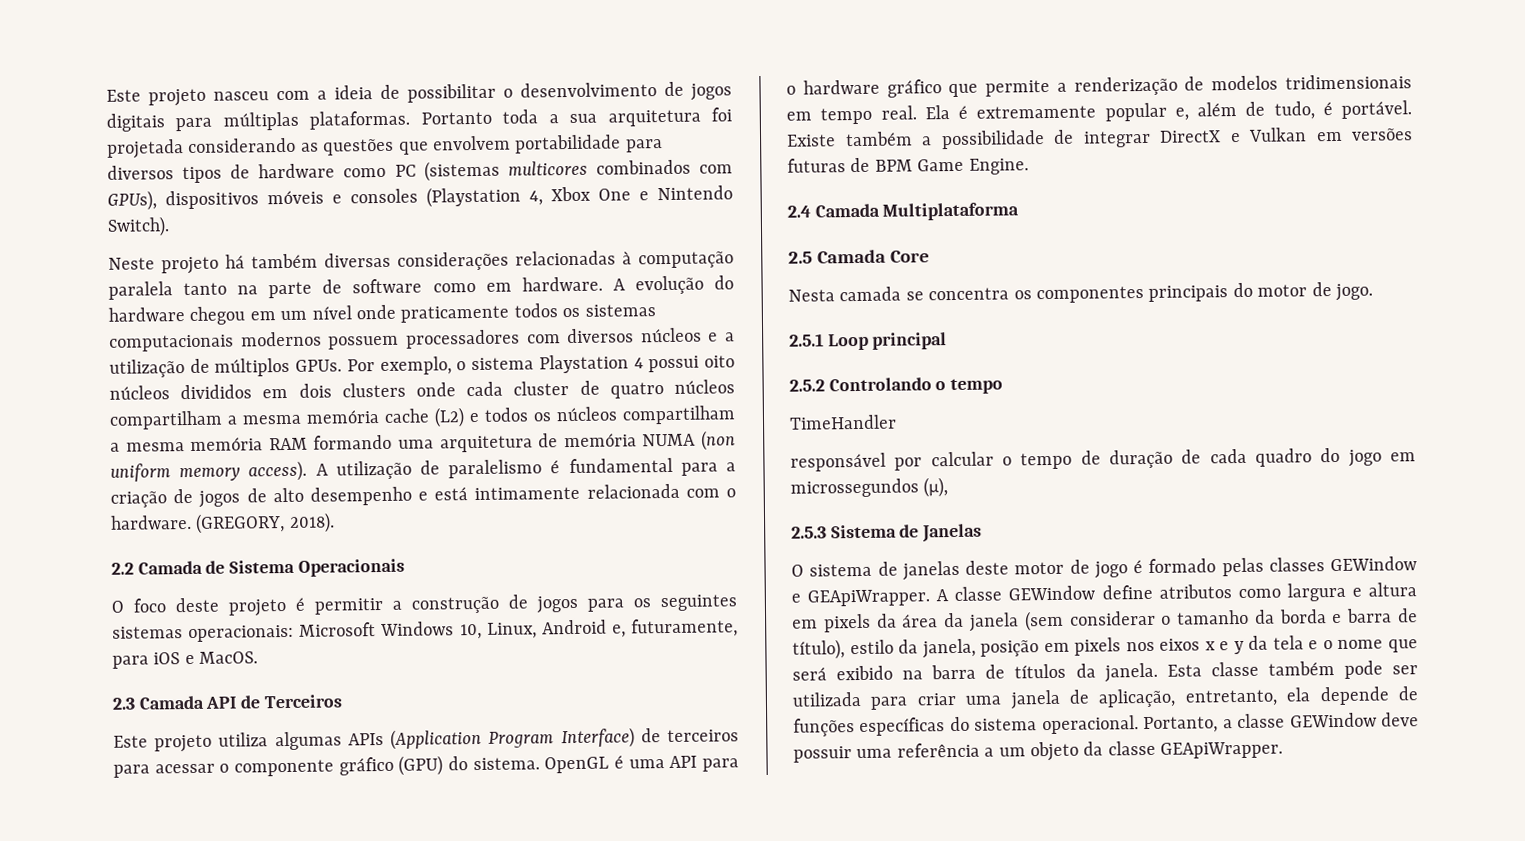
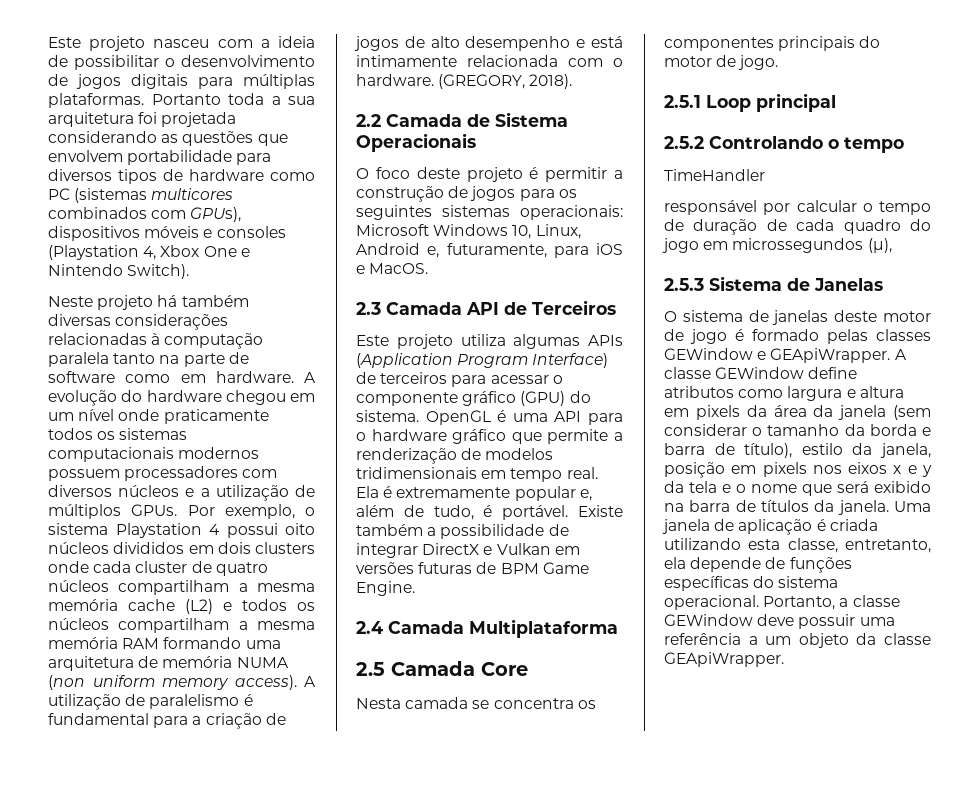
- Esta classe também pode ser utilizada para criar uma janela de aplicação, entretanto, ela depende de funções específicas do sistema operacional.
+ Uma janela de aplicação é criada utilizando esta classe, entretanto, ela depende de funções específicas do sistema operacional.

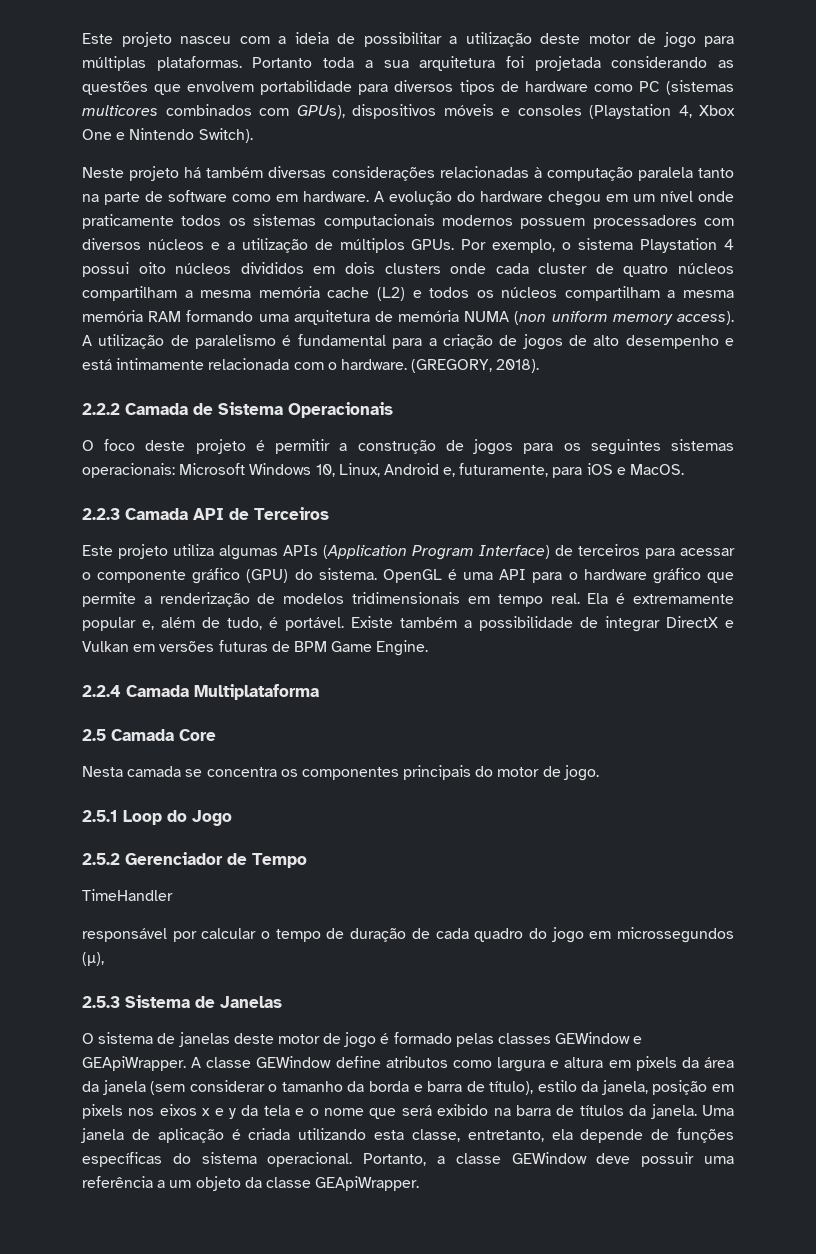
- Este projeto nasceu com a ideia de possibilitar o desenvolvimento de jogos digitais para múltiplas plataformas.
+ Este projeto nasceu com a ideia de possibilitar a utilização deste motor de jogo para múltiplas plataformas.
- 2.2 Camada de Sistema Operacionais
+ 2.2.2 Camada de Sistema Operacionais
- 2.3 Camada API de Terceiros
+ 2.2.3 Camada API de Terceiros
- 2.4 Camada Multiplataforma
+ 2.2.4 Camada Multiplataforma
- 2.5.1 Loop principal
+ 2.5.1 Loop do Jogo
- 2.5.2 Controlando o tempo
+ 2.5.2 Gerenciador de Tempo

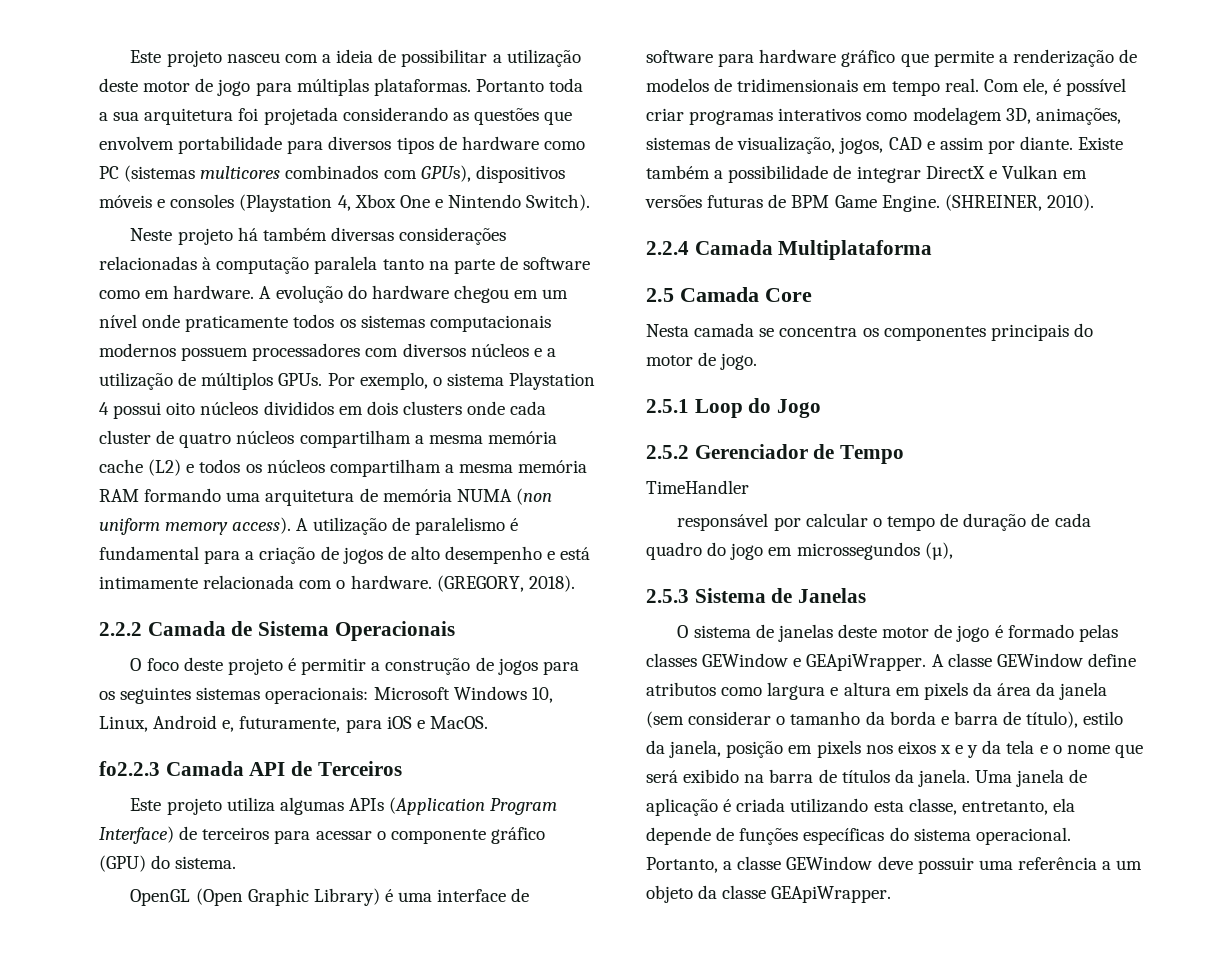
- 2.2.3 Camada API de Terceiros
+ fo2.2.3 Camada API de Terceiros
- Este projeto utiliza algumas APIs (Application Program Interface) de terceiros para acessar o componente gráfico (GPU) do sistema. OpenGL é uma API para o hardware gráfico que permite a renderização de modelos tridimensionais em tempo real.
+ Este projeto utiliza algumas APIs (Application Program Interface) de terceiros para acessar o componente gráfico (GPU) do sistema.
+ OpenGL (Open Graphic Library) é uma interface de software para hardware gráfico que permite a renderização de modelos de tridimensionais em tempo real.
- Ela é extremamente popular e, além de tudo, é portável.
+ Com ele, é possível criar programas interativos como modelagem 3D, animações, sistemas de visualização, jogos, CAD e assim por diante.
+ (SHREINER, 2010).

